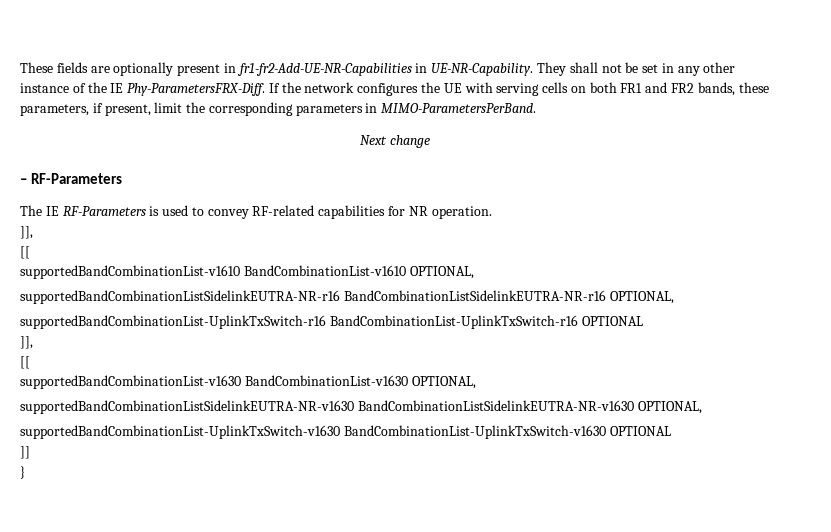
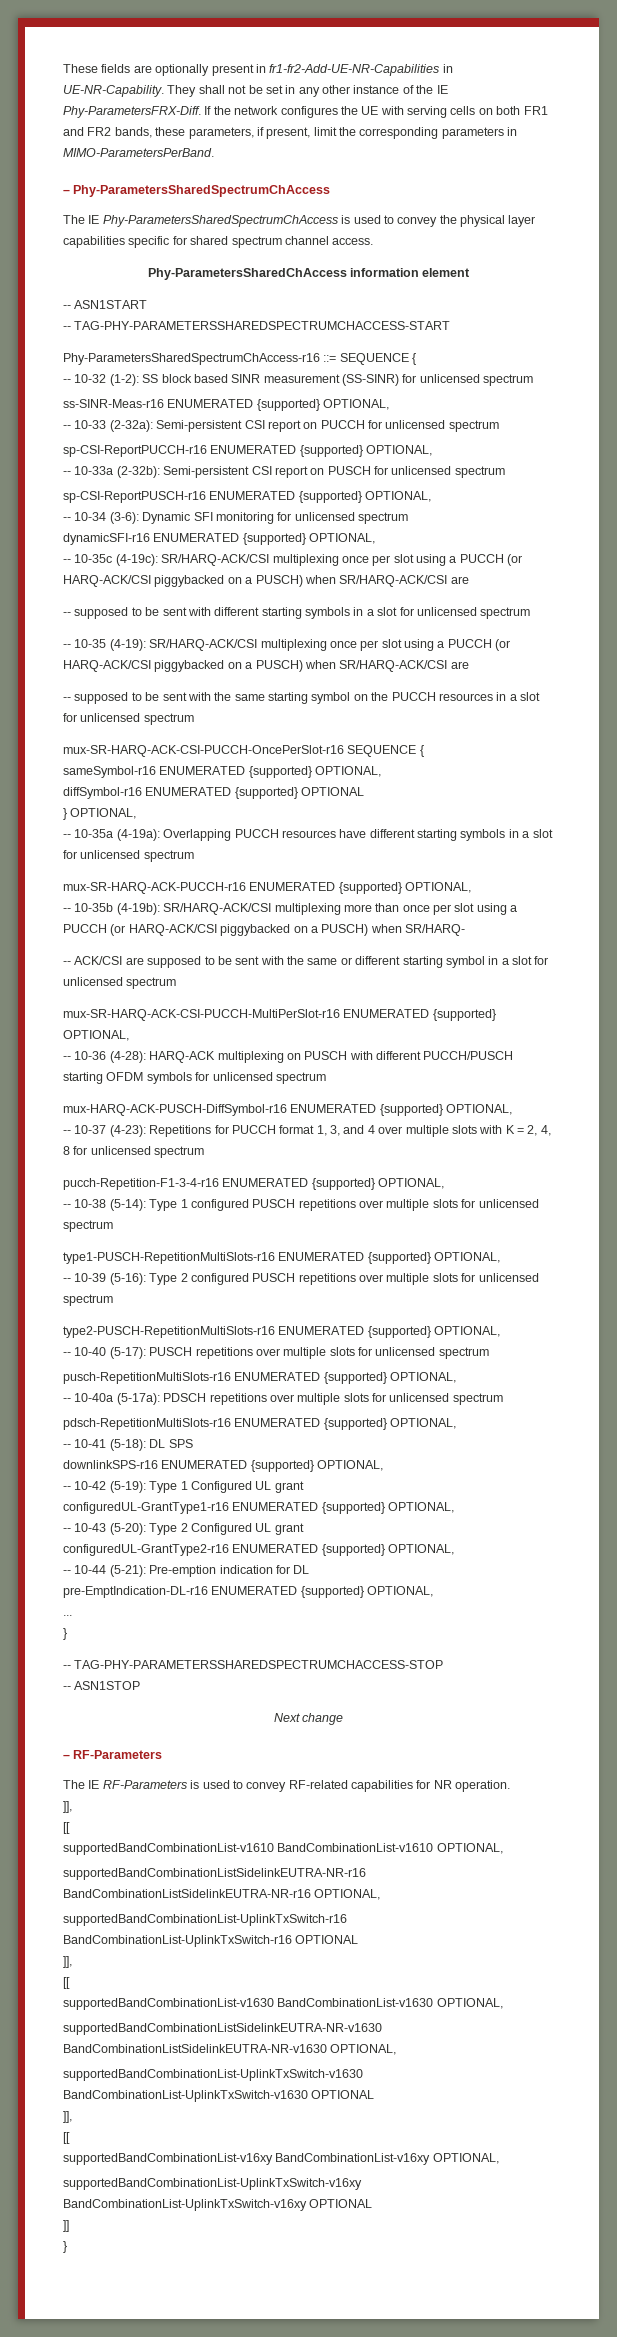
+ – Phy-ParametersSharedSpectrumChAccess
+ The IE Phy-ParametersSharedSpectrumChAccess is used to convey the physical layer capabilities specific for shared spectrum channel access.
+ Phy-ParametersSharedChAccess information element
+ -- ASN1START
+ -- TAG-PHY-PARAMETERSSHAREDSPECTRUMCHACCESS-START
+ Phy-ParametersSharedSpectrumChAccess-r16 ::= SEQUENCE {
+ -- 10-32 (1-2): SS block based SINR measurement (SS-SINR) for unlicensed spectrum
+ ss-SINR-Meas-r16 ENUMERATED {supported} OPTIONAL,
+ -- 10-33 (2-32a): Semi-persistent CSI report on PUCCH for unlicensed spectrum
+ sp-CSI-ReportPUCCH-r16 ENUMERATED {supported} OPTIONAL,
+ -- 10-33a (2-32b): Semi-persistent CSI report on PUSCH for unlicensed spectrum
+ sp-CSI-ReportPUSCH-r16 ENUMERATED {supported} OPTIONAL,
+ -- 10-34 (3-6): Dynamic SFI monitoring for unlicensed spectrum
+ dynamicSFI-r16 ENUMERATED {supported} OPTIONAL,
+ -- 10-35c (4-19c): SR/HARQ-ACK/CSI multiplexing once per slot using a PUCCH (or HARQ-ACK/CSI piggybacked on a PUSCH) when SR/HARQ-ACK/CSI are
+ -- supposed to be sent with different starting symbols in a slot for unlicensed spectrum
+ -- 10-35 (4-19): SR/HARQ-ACK/CSI multiplexing once per slot using a PUCCH (or HARQ-ACK/CSI piggybacked on a PUSCH) when SR/HARQ-ACK/CSI are
+ -- supposed to be sent with the same starting symbol on the PUCCH resources in a slot for unlicensed spectrum
+ mux-SR-HARQ-ACK-CSI-PUCCH-OncePerSlot-r16 SEQUENCE {
+ sameSymbol-r16 ENUMERATED {supported} OPTIONAL,
+ diffSymbol-r16 ENUMERATED {supported} OPTIONAL
+ } OPTIONAL,
+ -- 10-35a (4-19a): Overlapping PUCCH resources have different starting symbols in a slot for unlicensed spectrum
+ mux-SR-HARQ-ACK-PUCCH-r16 ENUMERATED {supported} OPTIONAL,
+ -- 10-35b (4-19b): SR/HARQ-ACK/CSI multiplexing more than once per slot using a PUCCH (or HARQ-ACK/CSI piggybacked on a PUSCH) when SR/HARQ-
+ -- ACK/CSI are supposed to be sent with the same or different starting symbol in a slot for unlicensed spectrum
+ mux-SR-HARQ-ACK-CSI-PUCCH-MultiPerSlot-r16 ENUMERATED {supported} OPTIONAL,
+ -- 10-36 (4-28): HARQ-ACK multiplexing on PUSCH with different PUCCH/PUSCH starting OFDM symbols for unlicensed spectrum
+ mux-HARQ-ACK-PUSCH-DiffSymbol-r16 ENUMERATED {supported} OPTIONAL,
+ -- 10-37 (4-23): Repetitions for PUCCH format 1, 3, and 4 over multiple slots with K = 2, 4, 8 for unlicensed spectrum
+ pucch-Repetition-F1-3-4-r16 ENUMERATED {supported} OPTIONAL,
+ -- 10-38 (5-14): Type 1 configured PUSCH repetitions over multiple slots for unlicensed spectrum
+ type1-PUSCH-RepetitionMultiSlots-r16 ENUMERATED {supported} OPTIONAL,
+ -- 10-39 (5-16): Type 2 configured PUSCH repetitions over multiple slots for unlicensed spectrum
+ type2-PUSCH-RepetitionMultiSlots-r16 ENUMERATED {supported} OPTIONAL,
+ -- 10-40 (5-17): PUSCH repetitions over multiple slots for unlicensed spectrum
+ pusch-RepetitionMultiSlots-r16 ENUMERATED {supported} OPTIONAL,
+ -- 10-40a (5-17a): PDSCH repetitions over multiple slots for unlicensed spectrum
+ pdsch-RepetitionMultiSlots-r16 ENUMERATED {supported} OPTIONAL,
+ -- 10-41 (5-18): DL SPS
+ downlinkSPS-r16 ENUMERATED {supported} OPTIONAL,
+ -- 10-42 (5-19): Type 1 Configured UL grant
+ configuredUL-GrantType1-r16 ENUMERATED {supported} OPTIONAL,
+ -- 10-43 (5-20): Type 2 Configured UL grant
+ configuredUL-GrantType2-r16 ENUMERATED {supported} OPTIONAL,
+ -- 10-44 (5-21): Pre-emption indication for DL
+ pre-EmptIndication-DL-r16 ENUMERATED {supported} OPTIONAL,
+ ...
+ }
+ -- TAG-PHY-PARAMETERSSHAREDSPECTRUMCHACCESS-STOP
+ -- ASN1STOP
  supportedBandCombinationList-UplinkTxSwitch-v1630 BandCombinationList-UplinkTxSwitch-v1630 OPTIONAL
+ ]],
+ [[
+ supportedBandCombinationList-v16xy BandCombinationList-v16xy OPTIONAL,
+ supportedBandCombinationList-UplinkTxSwitch-v16xy BandCombinationList-UplinkTxSwitch-v16xy OPTIONAL

